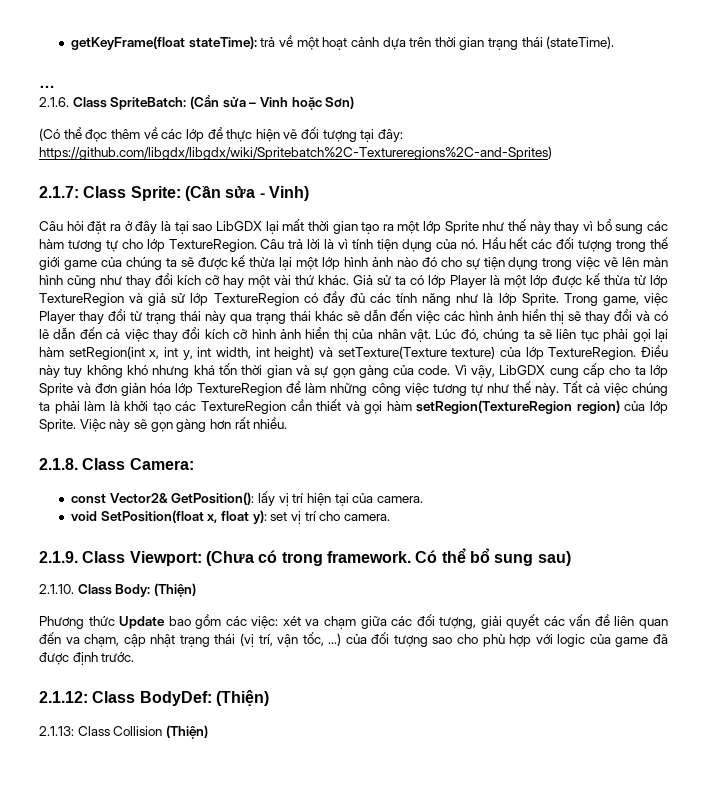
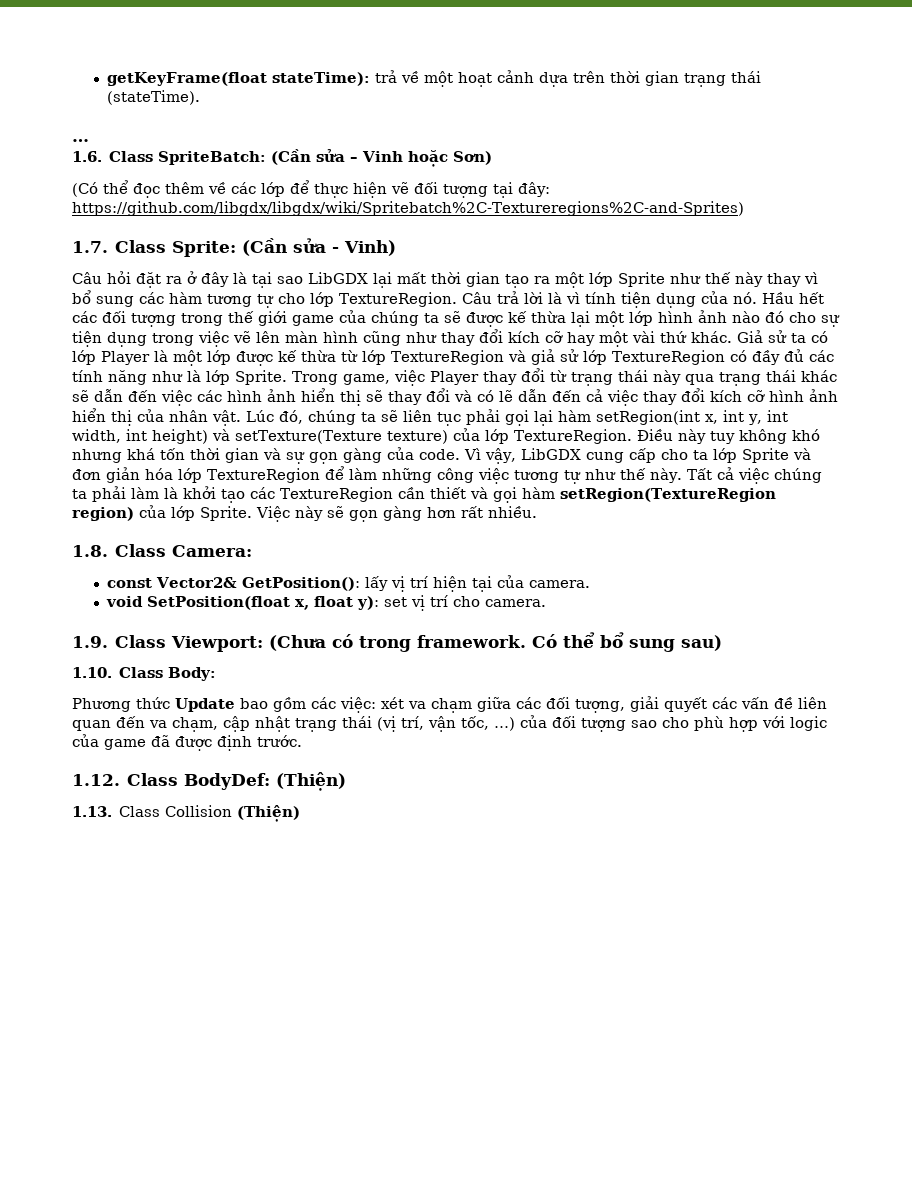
- 2.1.6. Class SpriteBatch: (Cần sửa – Vinh hoặc Sơn)
+ 1.6. Class SpriteBatch: (Cần sửa – Vinh hoặc Sơn)
- 2.1.7: Class Sprite: (Cần sửa - Vinh)
+ 1.7. Class Sprite: (Cần sửa - Vinh)
- 2.1.8. Class Camera:
+ 1.8. Class Camera:
- 2.1.9. Class Viewport: (Chưa có trong framework.
+ 1.9. Class Viewport: (Chưa có trong framework.
- 2.1.10. Class Body: (Thiện)
+ 1.10. Class Body:
- 2.1.12: Class BodyDef: (Thiện)
+ 1.12. Class BodyDef: (Thiện)
- 2.1.13: Class Collision (Thiện)
+ 1.13. Class Collision (Thiện)

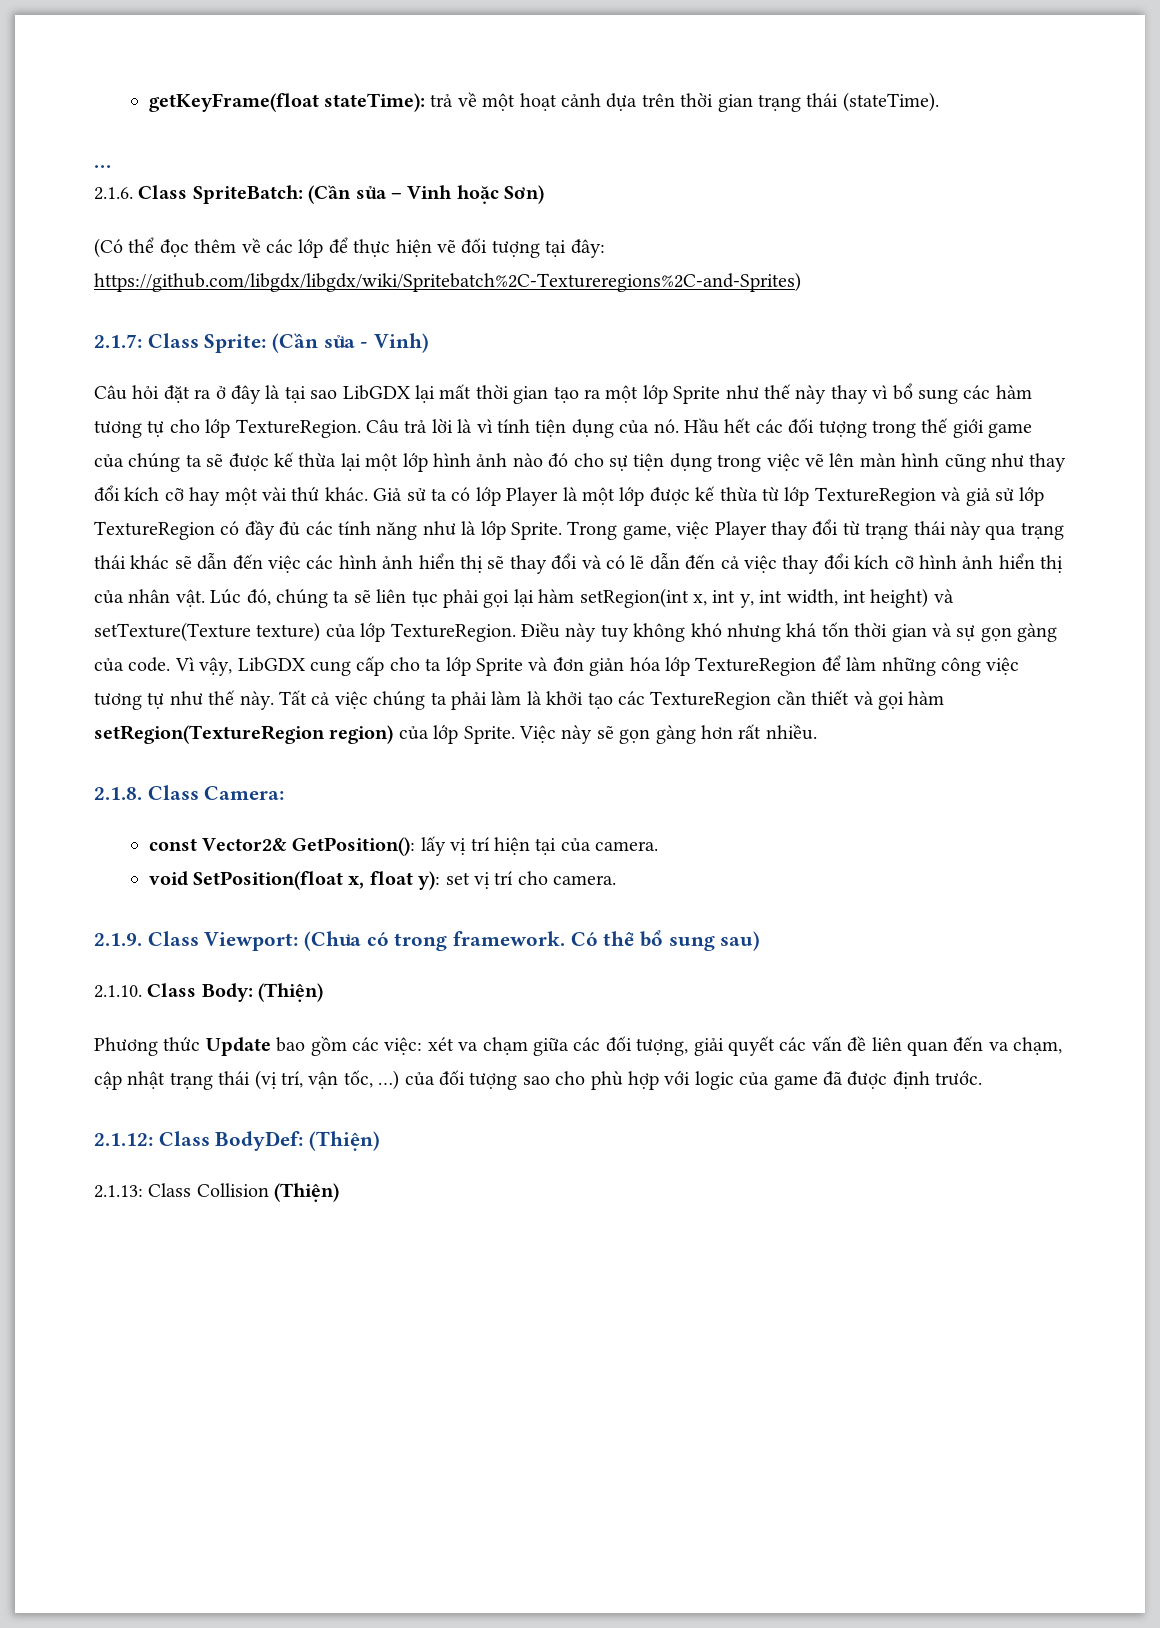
- 1.6. Class SpriteBatch: (Cần sửa – Vinh hoặc Sơn)
+ 2.1.6. Class SpriteBatch: (Cần sửa – Vinh hoặc Sơn)
- 1.7. Class Sprite: (Cần sửa - Vinh)
+ 2.1.7: Class Sprite: (Cần sửa - Vinh)
- 1.8. Class Camera:
+ 2.1.8. Class Camera:
- 1.9. Class Viewport: (Chưa có trong framework.
+ 2.1.9. Class Viewport: (Chưa có trong framework.
- 1.10. Class Body:
+ 2.1.10. Class Body: (Thiện)
- 1.12. Class BodyDef: (Thiện)
+ 2.1.12: Class BodyDef: (Thiện)
- 1.13. Class Collision (Thiện)
+ 2.1.13: Class Collision (Thiện)

